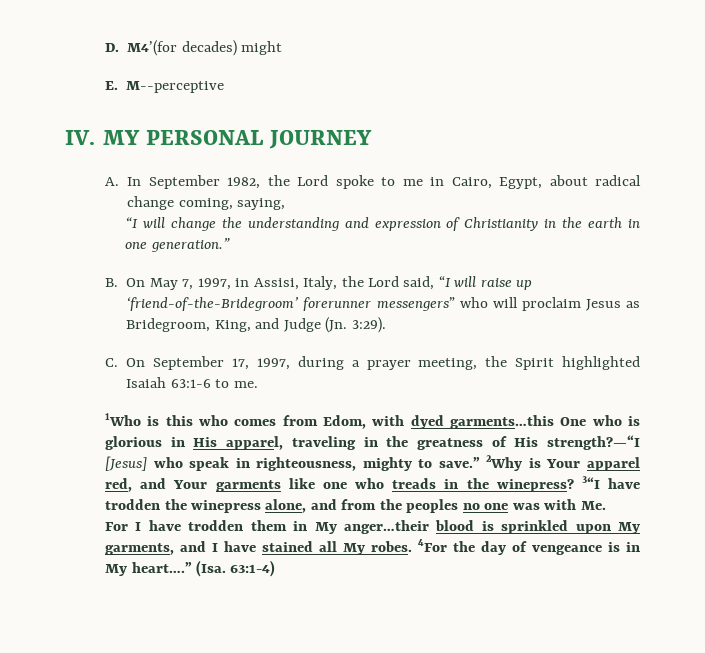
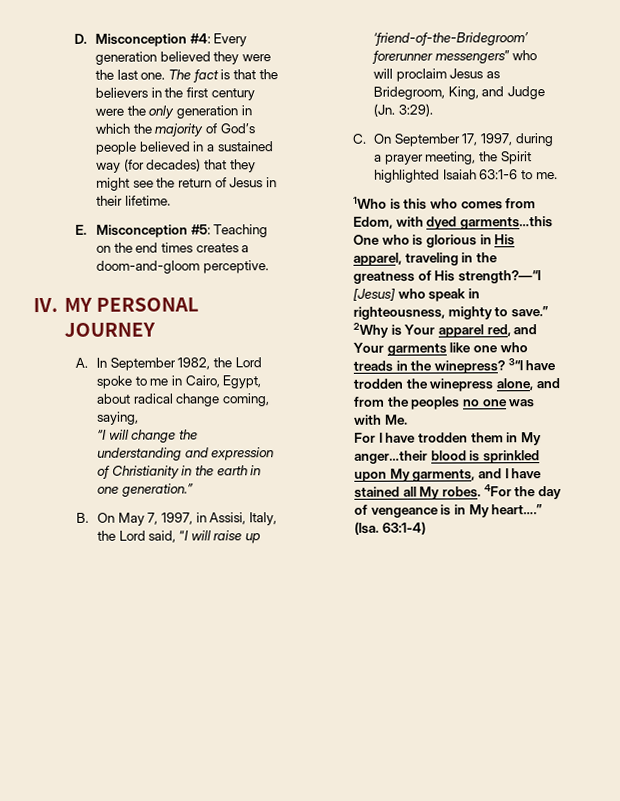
- D. M4’(for decades) might
- E. M--perceptive
+ D. Misconception #4: Every generation believed they were the last one. The fact is that the believers in the first century were the only generation in which the majority of God’s people believed in a sustained way (for decades) that they might see the return of Jesus in their lifetime.
+ E. Misconception #5: Teaching on the end times creates a doom-and-gloom perceptive.

